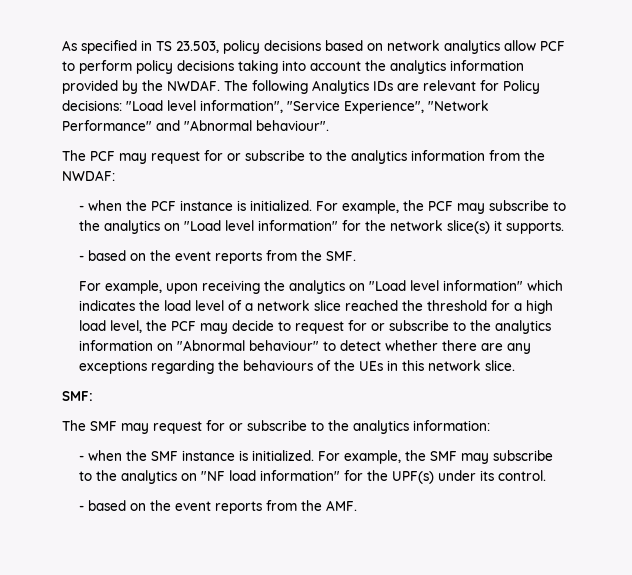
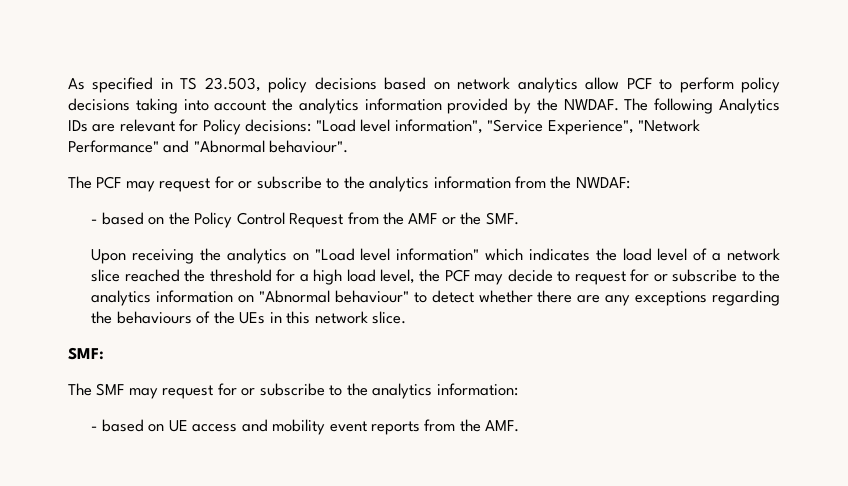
- - when the PCF instance is initialized. For example, the PCF may subscribe to the analytics on "Load level information" for the network slice(s) it supports.
- - based on the event reports from the SMF.
- For example, upon receiving the analytics on "Load level information" which indicates the load level of a network slice reached the threshold for a high load level, the PCF may decide to request for or subscribe to the analytics information on "Abnormal behaviour" to detect whether there are any exceptions regarding the behaviours of the UEs in this network slice.
+ - based on the Policy Control Request from the AMF or the SMF.
+ Upon receiving the analytics on "Load level information" which indicates the load level of a network slice reached the threshold for a high load level, the PCF may decide to request for or subscribe to the analytics information on "Abnormal behaviour" to detect whether there are any exceptions regarding the behaviours of the UEs in this network slice.
- - when the SMF instance is initialized. For example, the SMF may subscribe to the analytics on "NF load information" for the UPF(s) under its control.
- - based on the event reports from the AMF.
+ - based on UE access and mobility event reports from the AMF.

